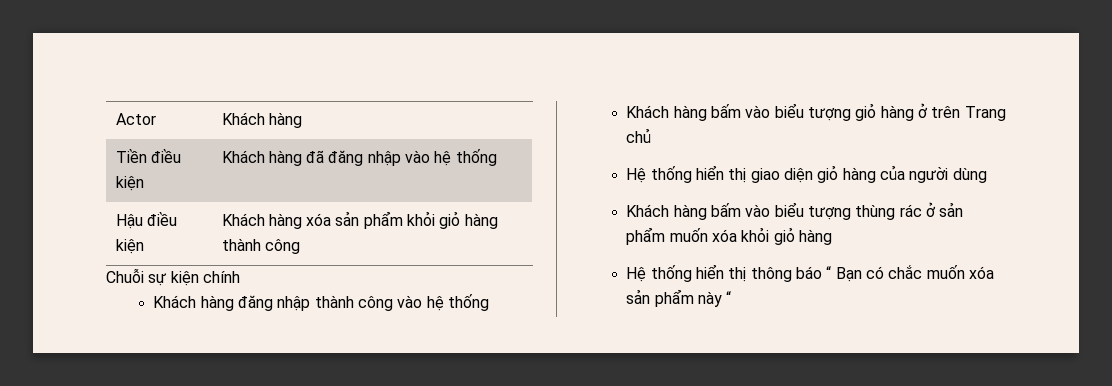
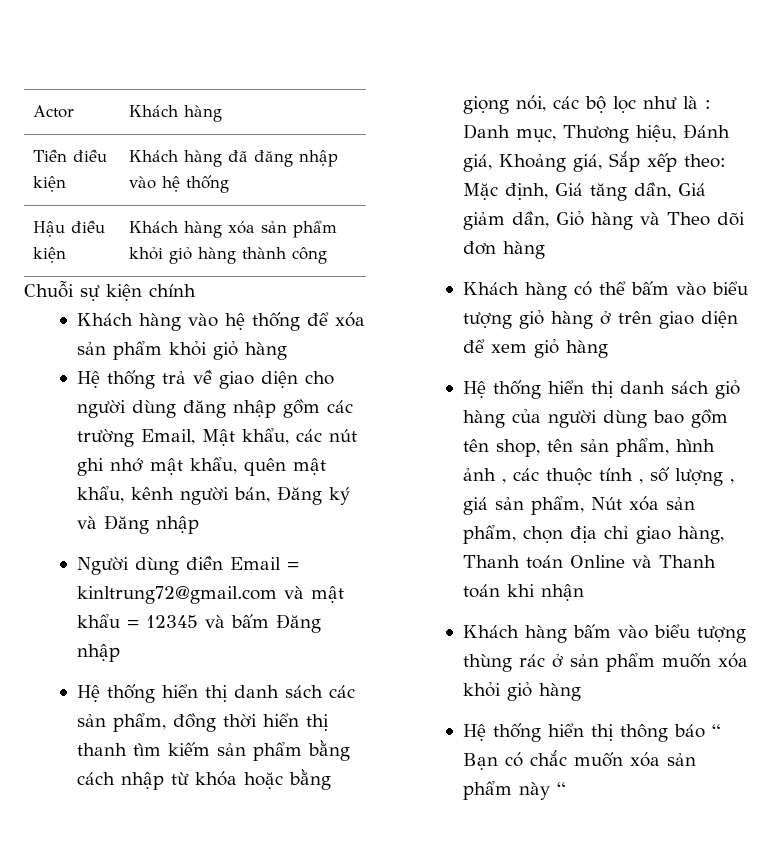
- Khách hàng đăng nhập thành công vào hệ thống
- Khách hàng bấm vào biểu tượng giỏ hàng ở trên Trang chủ
- Hệ thống hiển thị giao diện giỏ hàng của người dùng
+ Khách hàng vào hệ thống để xóa sản phẩm khỏi giỏ hàng
+ Hệ thống trả về giao diện cho người dùng đăng nhập gồm các trường Email, Mật khẩu, các nút ghi nhớ mật khẩu, quên mật khẩu, kênh người bán, Đăng ký và Đăng nhập
+ Người dùng điền Email = kinltrung72@gmail.com và mật khẩu = 12345 và bấm Đăng nhập
+ Hệ thống hiển thị danh sách các sản phẩm, đồng thời hiển thị thanh tìm kiếm sản phẩm bằng cách nhập từ khóa hoặc bằng giọng nói, các bộ lọc như là : Danh mục, Thương hiệu, Đánh giá, Khoảng giá, Sắp xếp theo: Mặc định, Giá tăng dần, Giá giảm dần, Giỏ hàng và Theo dõi đơn hàng
+ Khách hàng có thể bấm vào biểu tượng giỏ hàng ở trên giao diện để xem giỏ hàng
+ Hệ thống hiển thị danh sách giỏ hàng của người dùng bao gồm tên shop, tên sản phẩm, hình ảnh , các thuộc tính , số lượng , giá sản phẩm, Nút xóa sản phẩm, chọn địa chỉ giao hàng, Thanh toán Online và Thanh toán khi nhận

